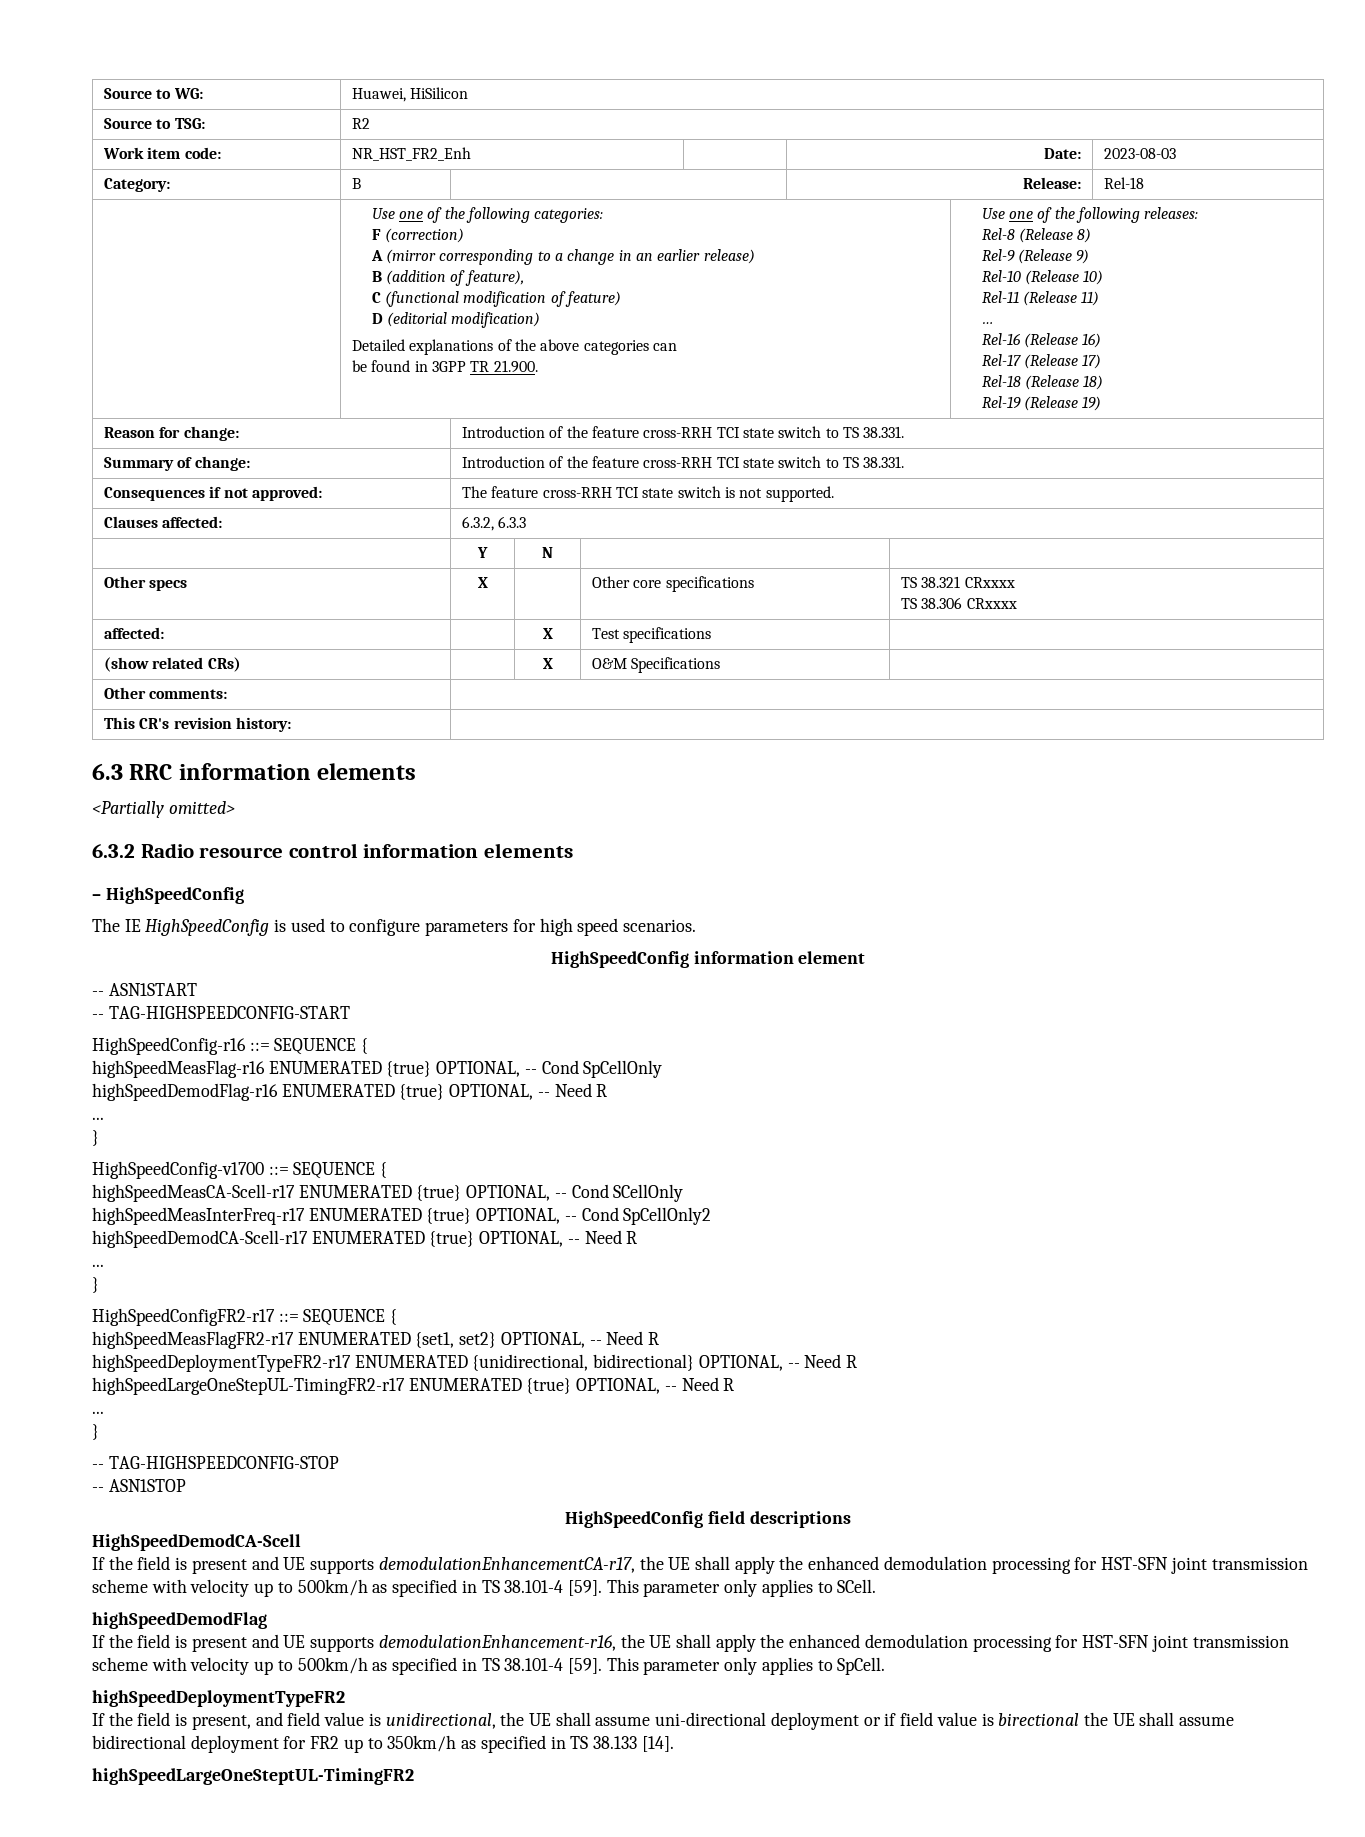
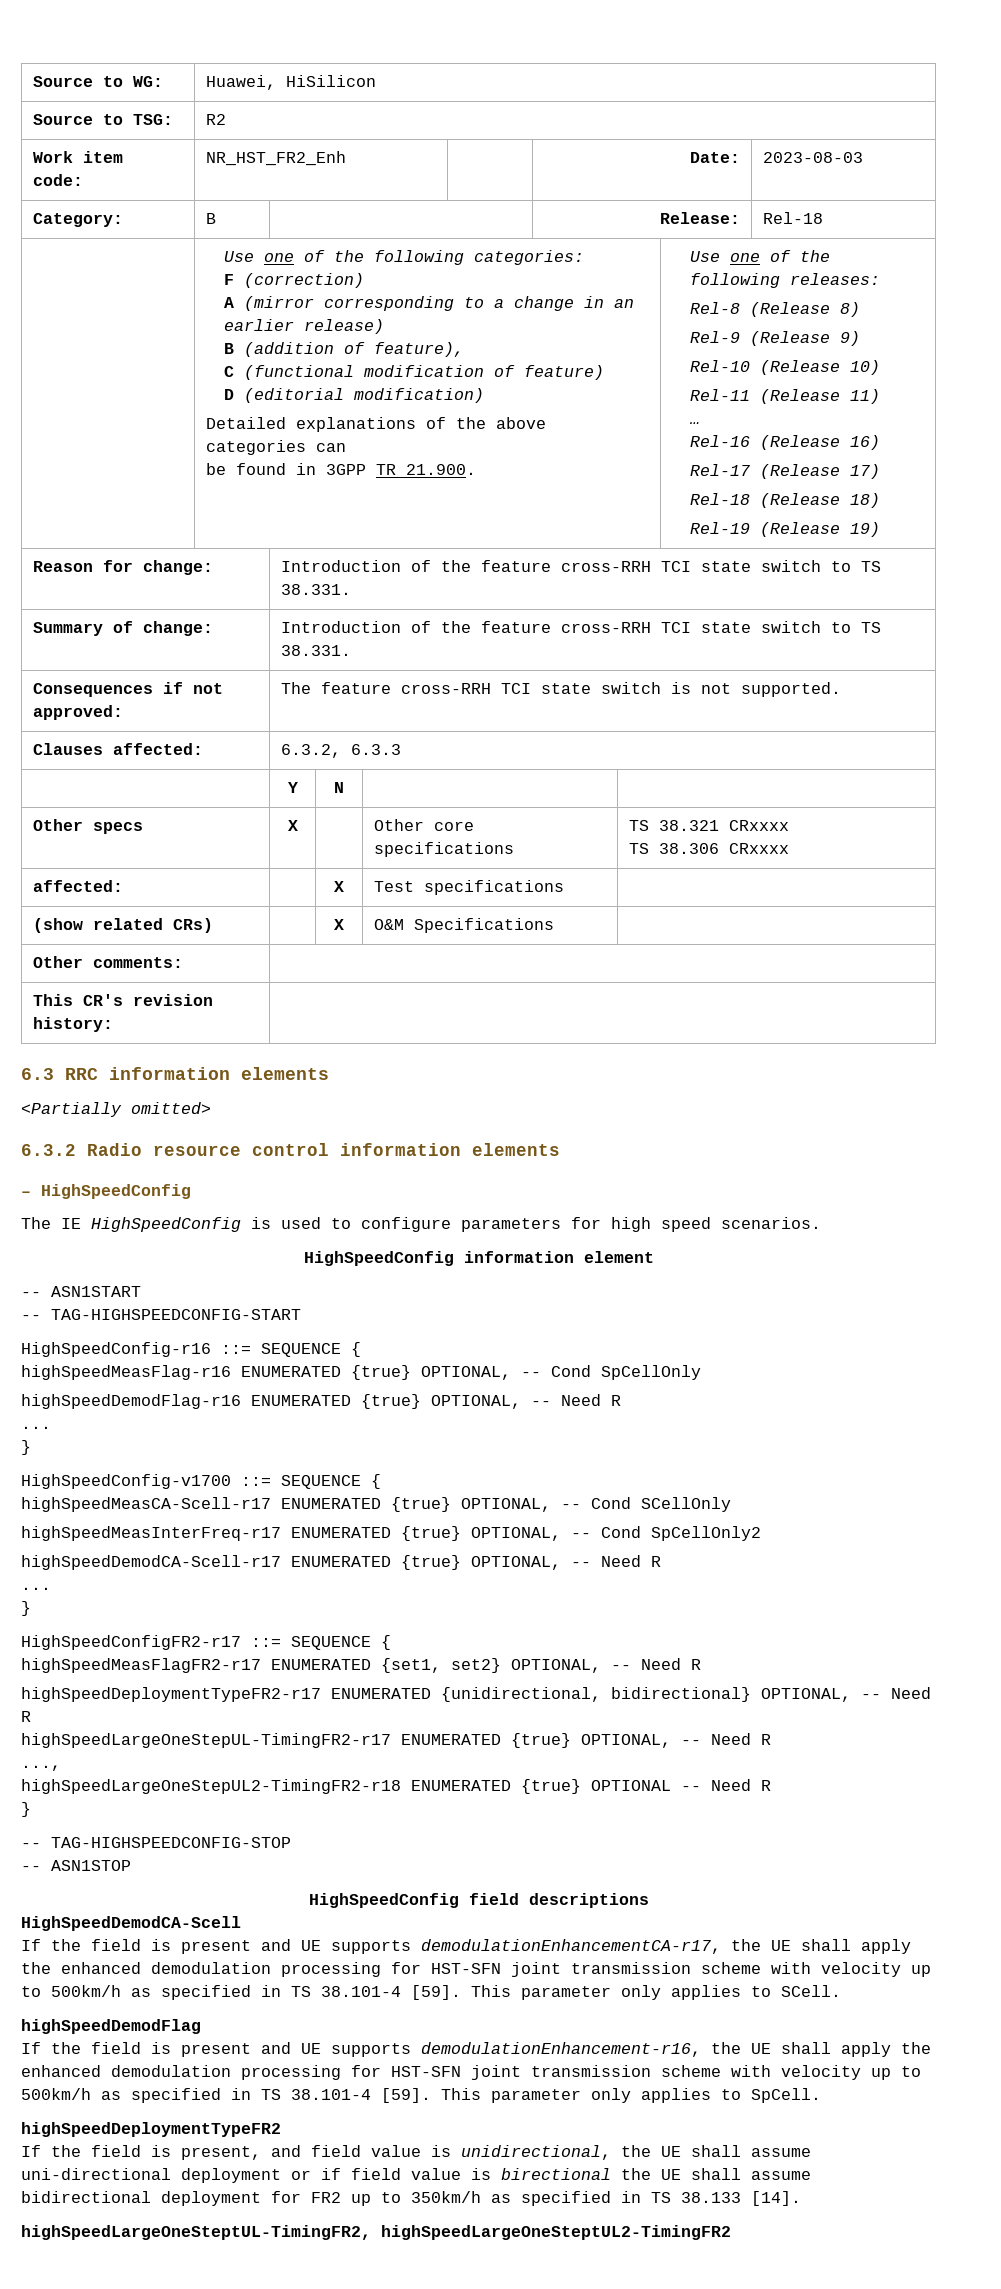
  highSpeedLargeOneStepUL-TimingFR2-r17 ENUMERATED {true} OPTIONAL, -- Need R
- ...
+ ...,
+ highSpeedLargeOneStepUL2-TimingFR2-r18 ENUMERATED {true} OPTIONAL -- Need R
- highSpeedLargeOneSteptUL-TimingFR2
+ highSpeedLargeOneSteptUL-TimingFR2, highSpeedLargeOneSteptUL2-TimingFR2

